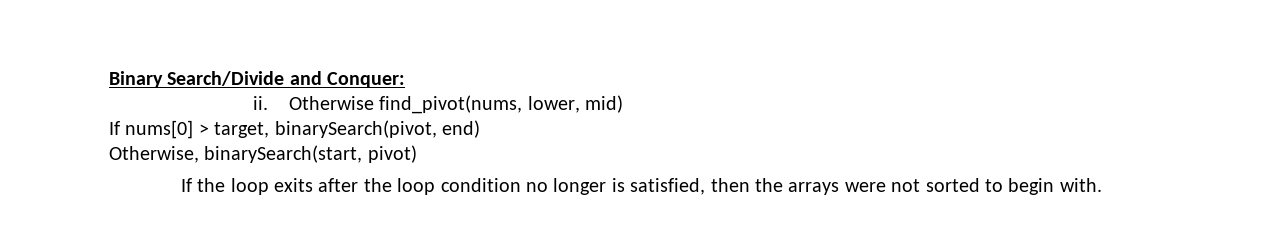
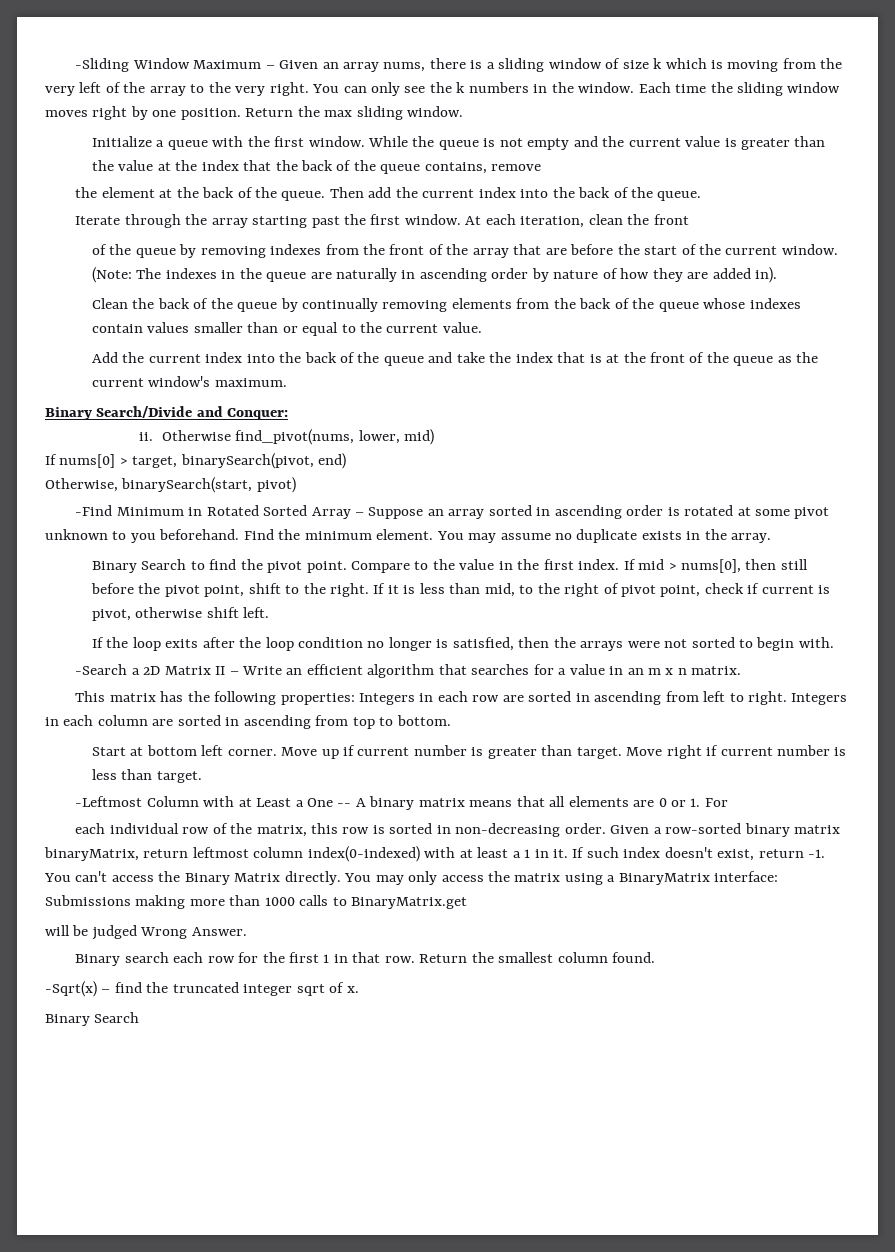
+ -Sliding Window Maximum – Given an array nums, there is a sliding window of size k which is moving from the very left of the array to the very right. You can only see the k numbers in the window. Each time the sliding window moves right by one position. Return the max sliding window.
+ Initialize a queue with the first window. While the queue is not empty and the current value is greater than the value at the index that the back of the queue contains, remove
+ the element at the back of the queue. Then add the current index into the back of the queue.
+ Iterate through the array starting past the first window. At each iteration, clean the front
+ of the queue by removing indexes from the front of the array that are before the start of the current window. (Note: The indexes in the queue are naturally in ascending order by nature of how they are added in).
+ Clean the back of the queue by continually removing elements from the back of the queue whose indexes contain values smaller than or equal to the current value.
+ Add the current index into the back of the queue and take the index that is at the front of the queue as the current window's maximum.
+ -Find Minimum in Rotated Sorted Array – Suppose an array sorted in ascending order is rotated at some pivot unknown to you beforehand. Find the minimum element. You may assume no duplicate exists in the array.
+ Binary Search to find the pivot point. Compare to the value in the first index. If mid > nums[0], then still before the pivot point, shift to the right. If it is less than mid, to the right of pivot point, check if current is pivot, otherwise shift left.
+ -Search a 2D Matrix II – Write an efficient algorithm that searches for a value in an m x n matrix.
+ This matrix has the following properties: Integers in each row are sorted in ascending from left to right. Integers in each column are sorted in ascending from top to bottom.
+ Start at bottom left corner. Move up if current number is greater than target. Move right if current number is less than target.
+ -Leftmost Column with at Least a One -- A binary matrix means that all elements are 0 or 1. For
+ each individual row of the matrix, this row is sorted in non-decreasing order. Given a row-sorted binary matrix binaryMatrix, return leftmost column index(0-indexed) with at least a 1 in it. If such index doesn't exist, return -1. You can't access the Binary Matrix directly. You may only access the matrix using a BinaryMatrix interface: Submissions making more than 1000 calls to BinaryMatrix.get
+ will be judged Wrong Answer.
+ Binary search each row for the first 1 in that row. Return the smallest column found.
+ -Sqrt(x) – find the truncated integer sqrt of x.
+ Binary Search

